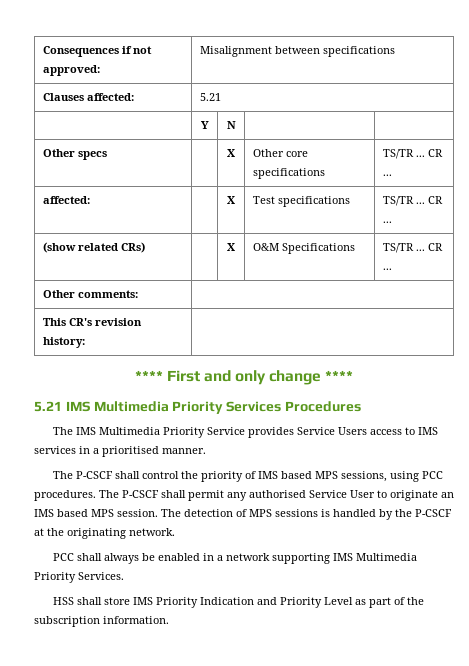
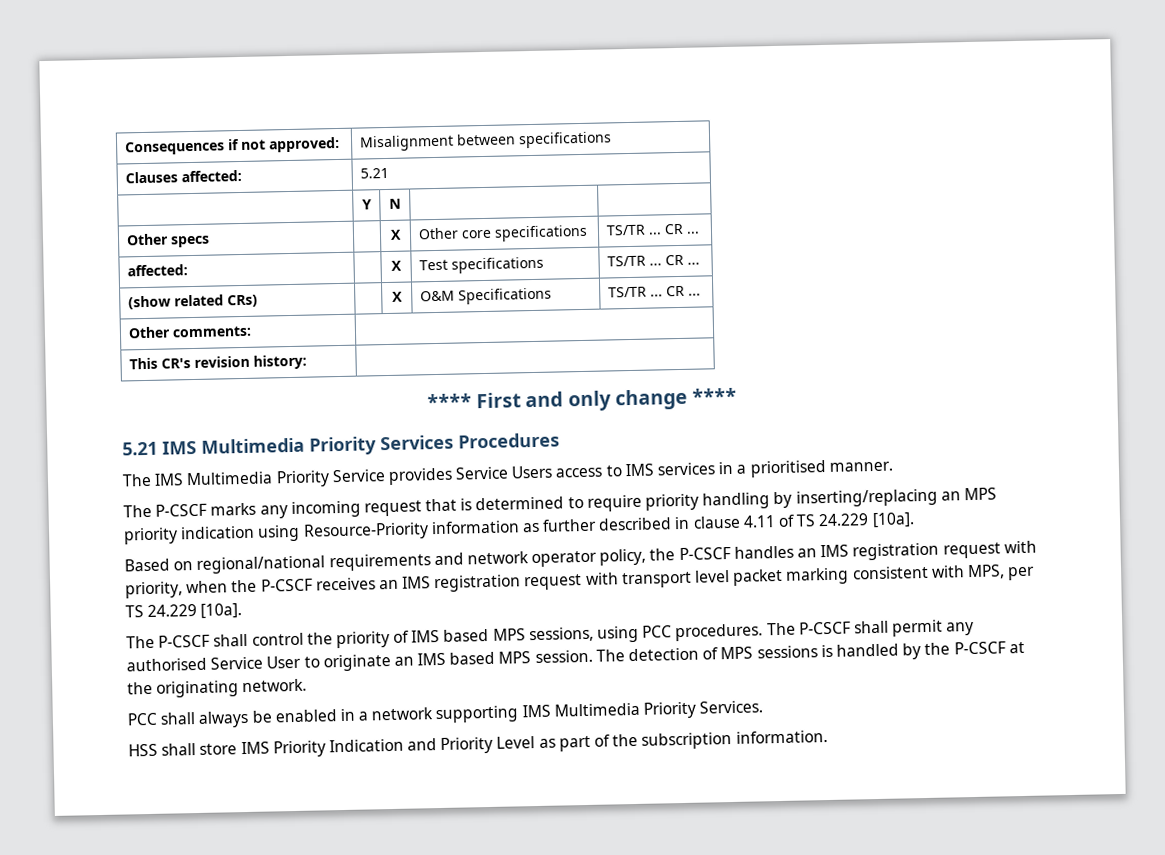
+ The P-CSCF marks any incoming request that is determined to require priority handling by inserting/replacing an MPS priority indication using Resource-Priority information as further described in clause 4.11 of TS 24.229 [10a].
+ Based on regional/national requirements and network operator policy, the P-CSCF handles an IMS registration request with priority, when the P-CSCF receives an IMS registration request with transport level packet marking consistent with MPS, per TS 24.229 [10a].

